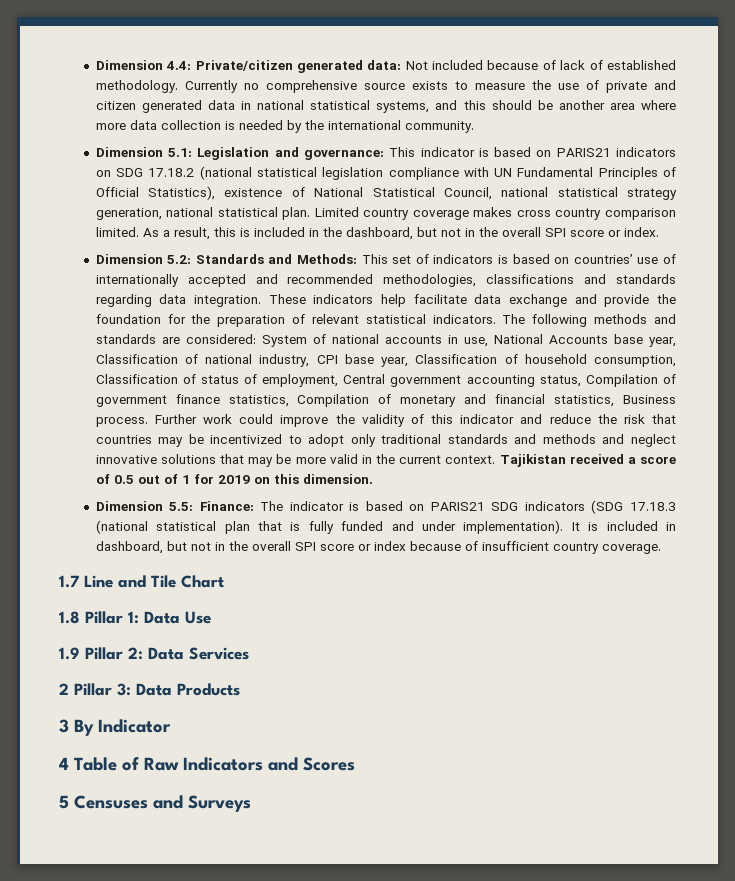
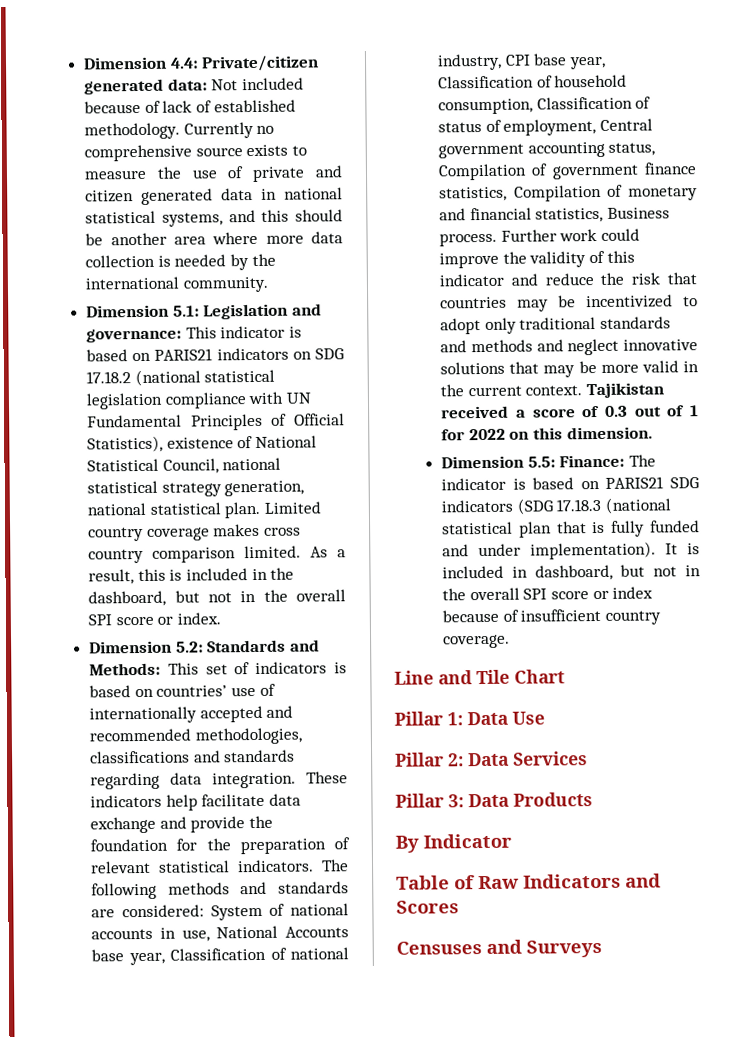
- Tajikistan received a score of 0.5 out of 1 for 2019 on this dimension.
+ Tajikistan received a score of 0.3 out of 1 for 2022 on this dimension.
- 1.7 Line and Tile Chart
+ Line and Tile Chart
- 1.8 Pillar 1: Data Use
+ Pillar 1: Data Use
- 1.9 Pillar 2: Data Services
+ Pillar 2: Data Services
- 2 Pillar 3: Data Products
+ Pillar 3: Data Products
- 3 By Indicator
+ By Indicator
- 4 Table of Raw Indicators and Scores
+ Table of Raw Indicators and Scores
- 5 Censuses and Surveys
+ Censuses and Surveys

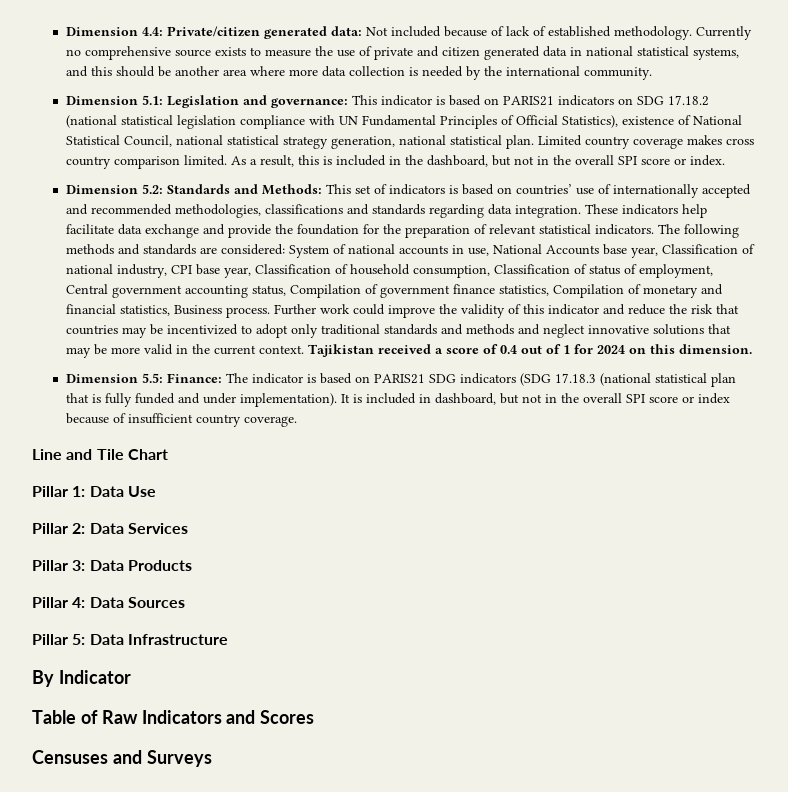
- Tajikistan received a score of 0.3 out of 1 for 2022 on this dimension.
+ Tajikistan received a score of 0.4 out of 1 for 2024 on this dimension.
+ Pillar 4: Data Sources
+ Pillar 5: Data Infrastructure

